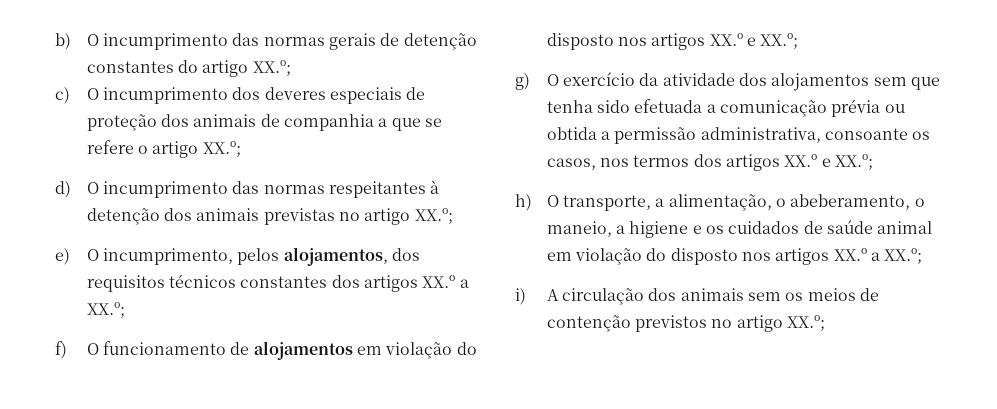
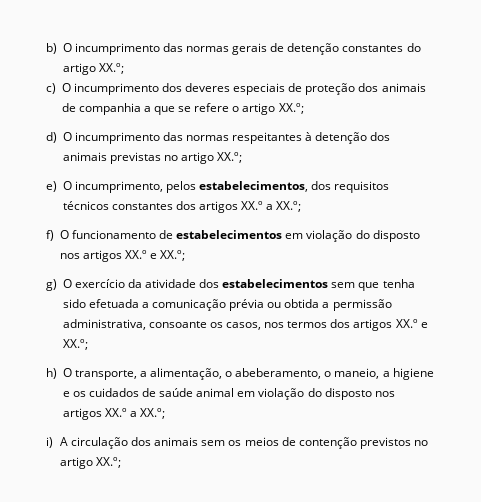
- e) O incumprimento, pelos alojamentos, dos requisitos técnicos constantes dos artigos XX.º a XX.º;
+ e) O incumprimento, pelos estabelecimentos, dos requisitos técnicos constantes dos artigos XX.º a XX.º;
- f) O funcionamento de alojamentos em violação do disposto nos artigos XX.º e XX.º;
+ f) O funcionamento de estabelecimentos em violação do disposto nos artigos XX.º e XX.º;
- g) O exercício da atividade dos alojamentos sem que tenha sido efetuada a comunicação prévia ou obtida a permissão administrativa, consoante os casos, nos termos dos artigos XX.º e XX.º;
+ g) O exercício da atividade dos estabelecimentos sem que tenha sido efetuada a comunicação prévia ou obtida a permissão administrativa, consoante os casos, nos termos dos artigos XX.º e XX.º;

